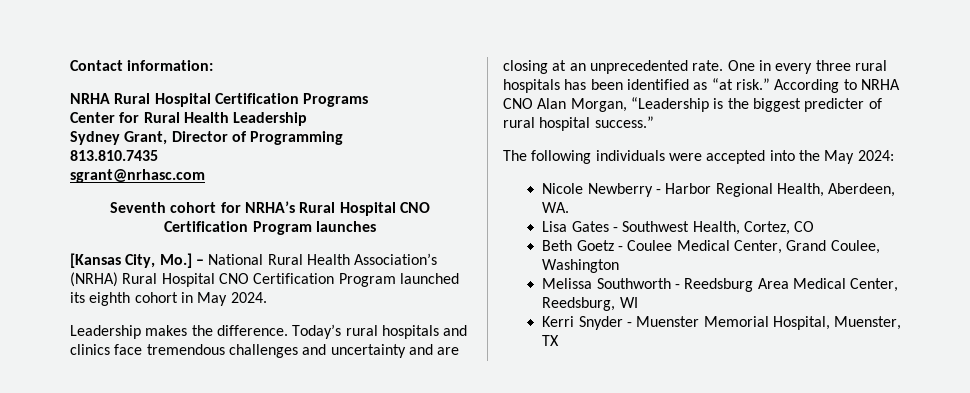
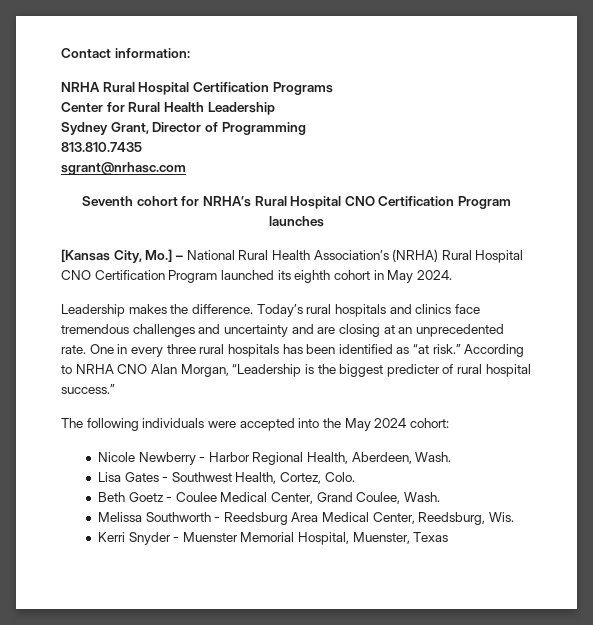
- The following individuals were accepted into the May 2024:
+ The following individuals were accepted into the May 2024 cohort:
- Nicole Newberry - Harbor Regional Health, Aberdeen, WA.
+ Nicole Newberry - Harbor Regional Health, Aberdeen, Wash.
- Lisa Gates - Southwest Health, Cortez, CO
+ Lisa Gates - Southwest Health, Cortez, Colo.
- Beth Goetz - Coulee Medical Center, Grand Coulee, Washington
+ Beth Goetz - Coulee Medical Center, Grand Coulee, Wash.
- Melissa Southworth - Reedsburg Area Medical Center, Reedsburg, WI
+ Melissa Southworth - Reedsburg Area Medical Center, Reedsburg, Wis.
- Kerri Snyder - Muenster Memorial Hospital, Muenster, TX
+ Kerri Snyder - Muenster Memorial Hospital, Muenster, Texas

